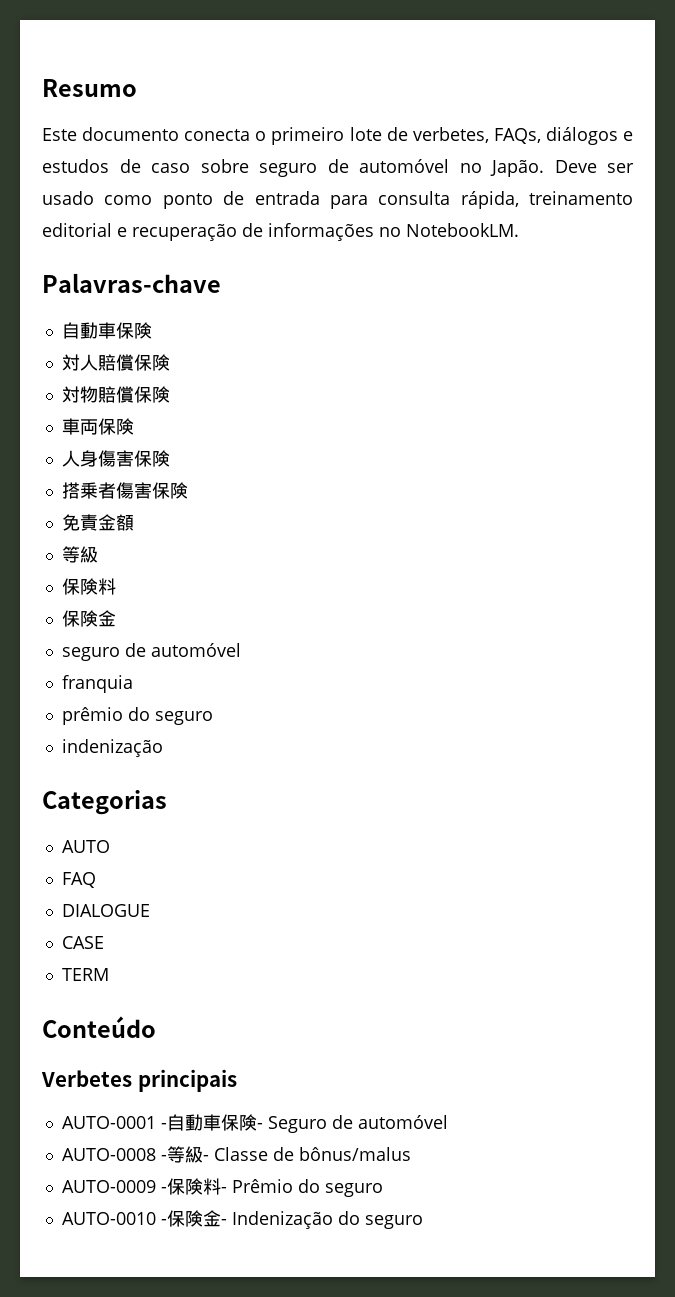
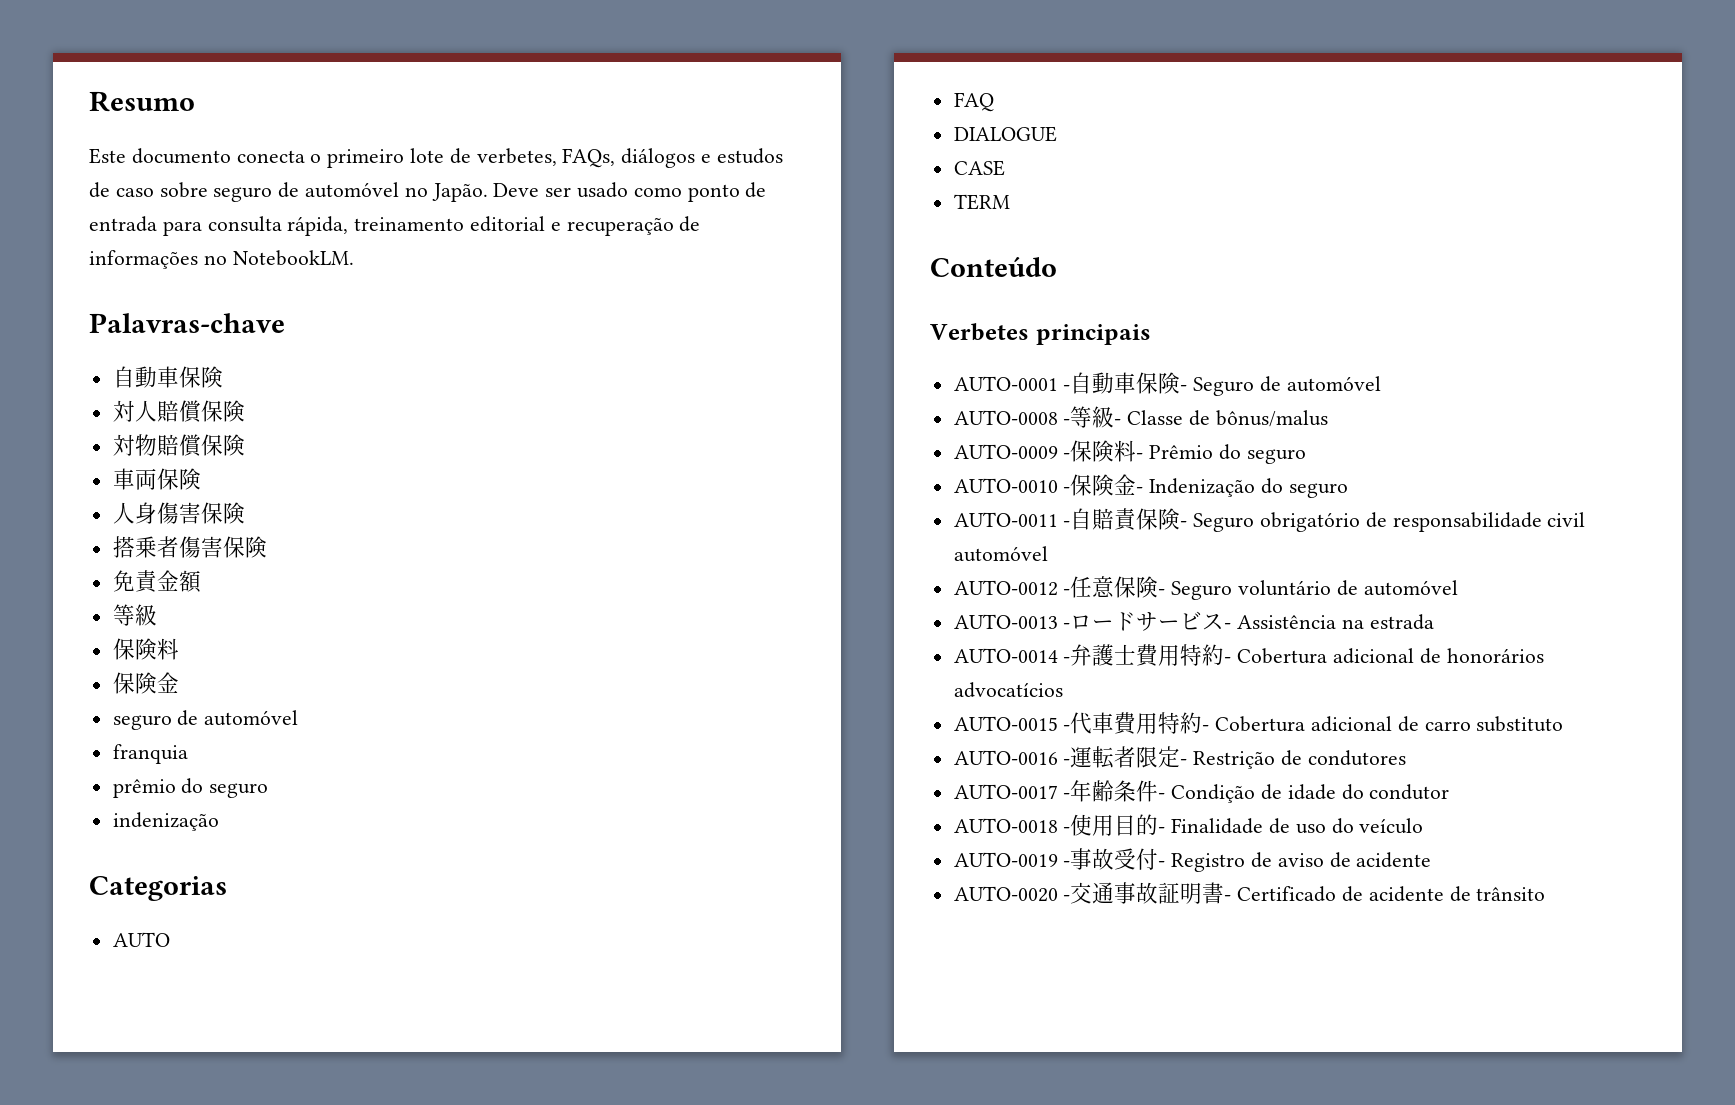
+ AUTO-0011 -自賠責保険- Seguro obrigatório de responsabilidade civil automóvel
+ AUTO-0012 -任意保険- Seguro voluntário de automóvel
+ AUTO-0013 -ロードサービス- Assistência na estrada
+ AUTO-0014 -弁護士費用特約- Cobertura adicional de honorários advocatícios
+ AUTO-0015 -代車費用特約- Cobertura adicional de carro substituto
+ AUTO-0016 -運転者限定- Restrição de condutores
+ AUTO-0017 -年齢条件- Condição de idade do condutor
+ AUTO-0018 -使用目的- Finalidade de uso do veículo
+ AUTO-0019 -事故受付- Registro de aviso de acidente
+ AUTO-0020 -交通事故証明書- Certificado de acidente de trânsito

